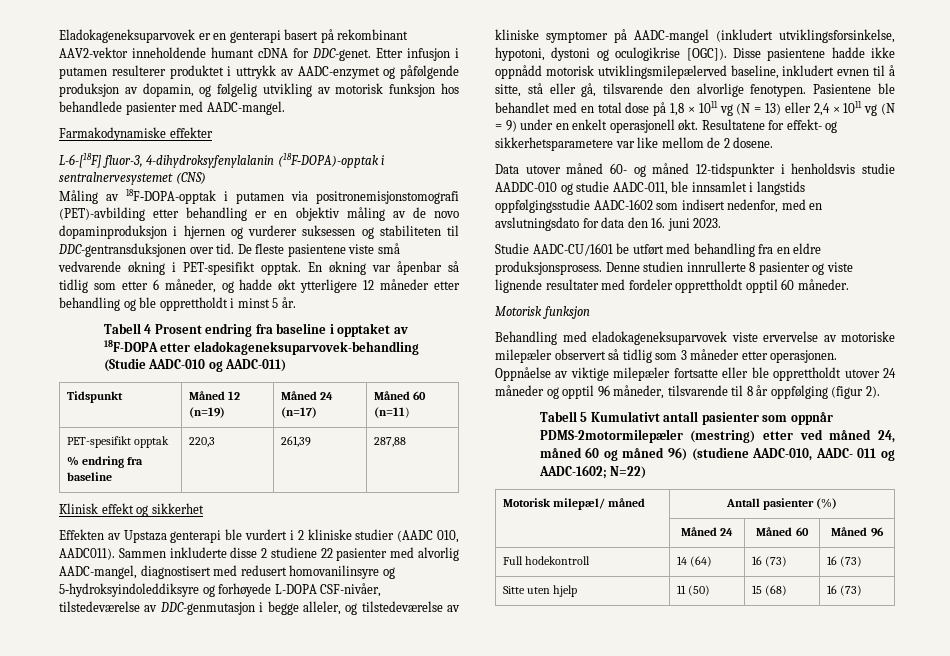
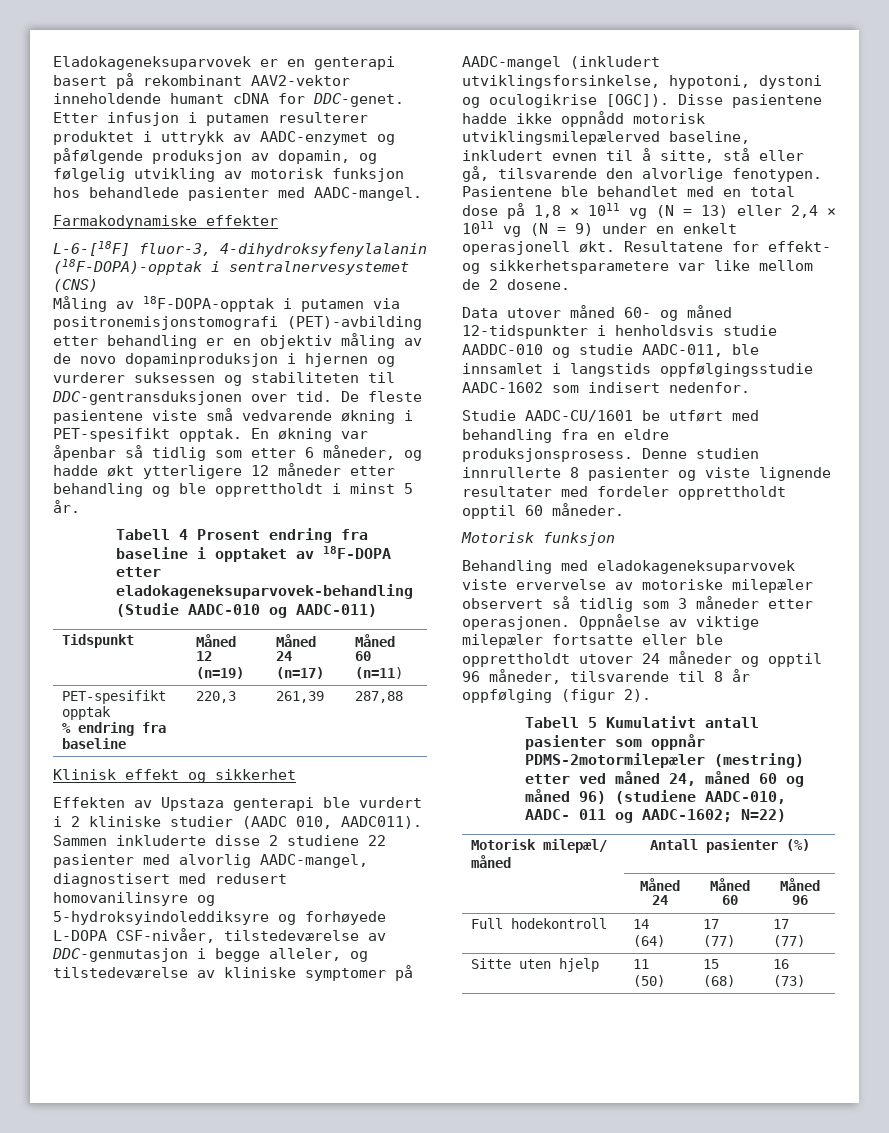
- Data utover måned 60- og måned 12-tidspunkter i henholdsvis studie AADDC-010 og studie AADC-011, ble innsamlet i langstids oppfølgingsstudie AADC-1602 som indisert nedenfor, med en avslutningsdato for data den 16. juni 2023.
+ Data utover måned 60- og måned 12-tidspunkter i henholdsvis studie AADDC-010 og studie AADC-011, ble innsamlet i langstids oppfølgingsstudie AADC-1602 som indisert nedenfor.
- Full hodekontroll | 14 (64) | 16 (73) | 16 (73)
+ Full hodekontroll | 14 (64) | 17 (77) | 17 (77)

